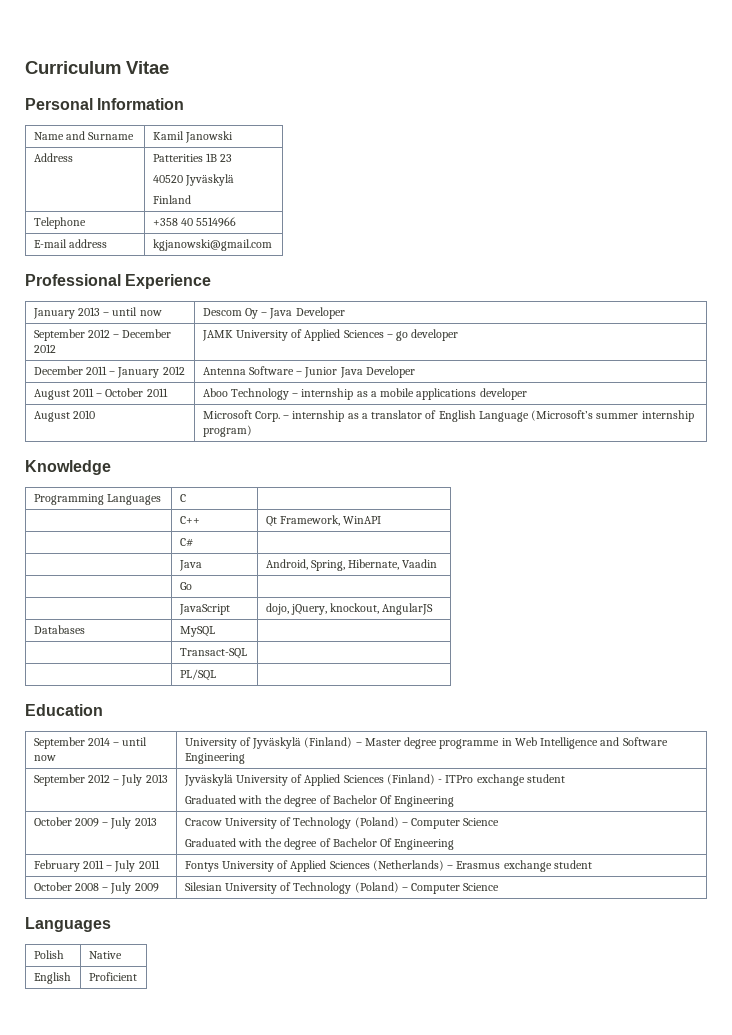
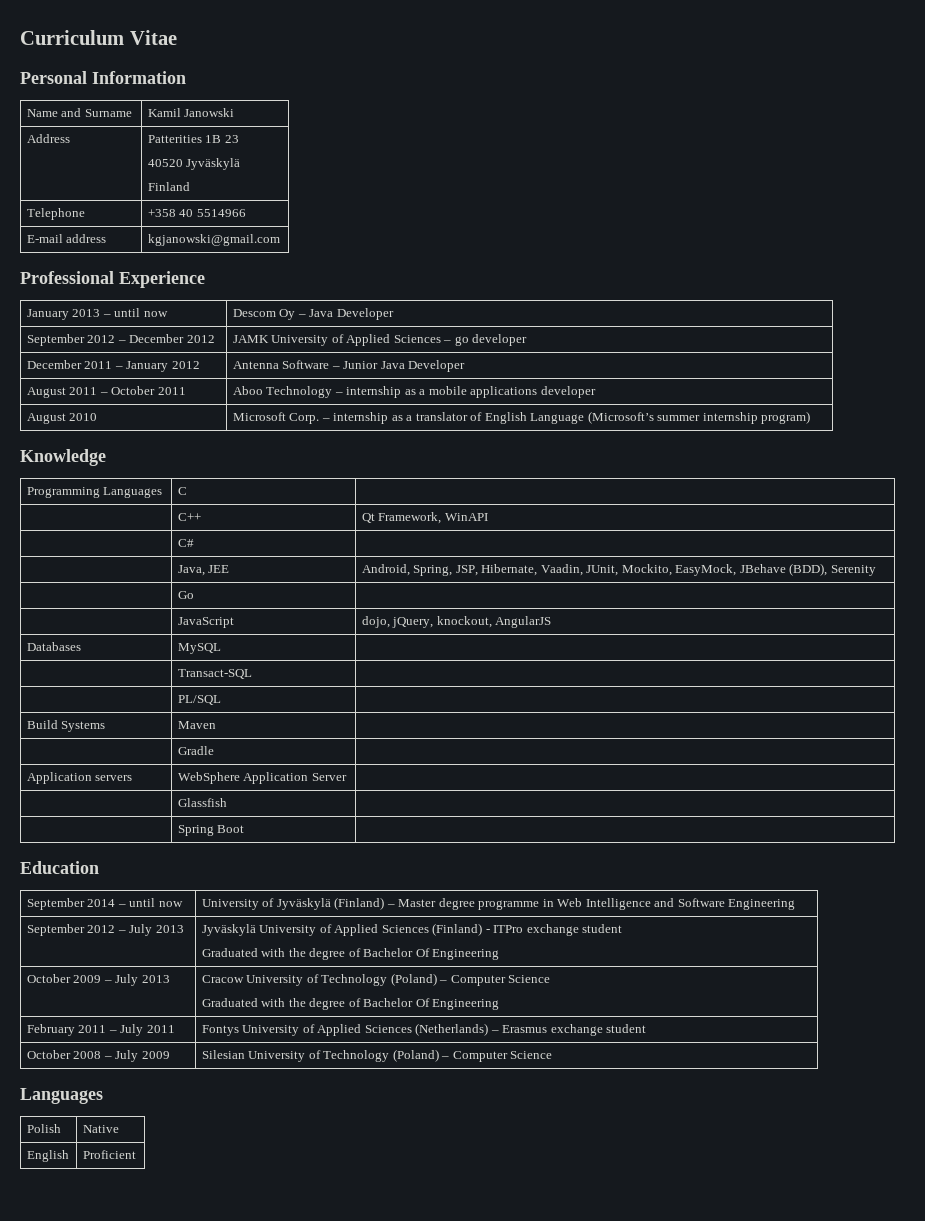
- | Java | Android, Spring, Hibernate, Vaadin
+ | Java, JEE | Android, Spring, JSP, Hibernate, Vaadin, JUnit, Mockito, EasyMock, JBehave (BDD), Serenity
+ Build Systems | Maven |
+ | Gradle |
+ Application servers | WebSphere Application Server |
+ | Glassfish |
+ | Spring Boot |

